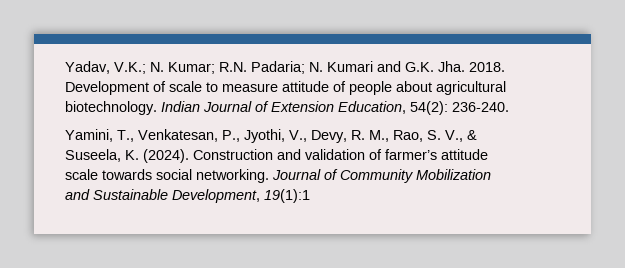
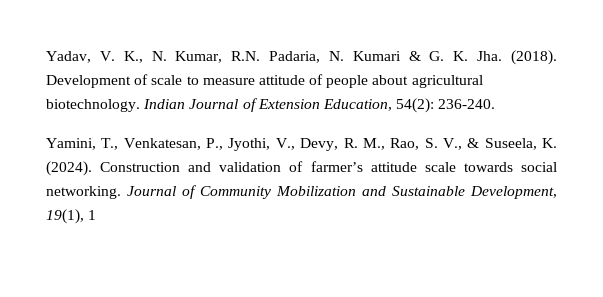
- Yadav, V.K.; N. Kumar; R.N. Padaria; N. Kumari and G.K. Jha. 2018.
+ Yadav, V. K., N. Kumar, R.N. Padaria, N. Kumari & G. K. Jha. (2018).
- Journal of Community Mobilization and Sustainable Development, 19(1):1
+ Journal of Community Mobilization and Sustainable Development, 19(1), 1

